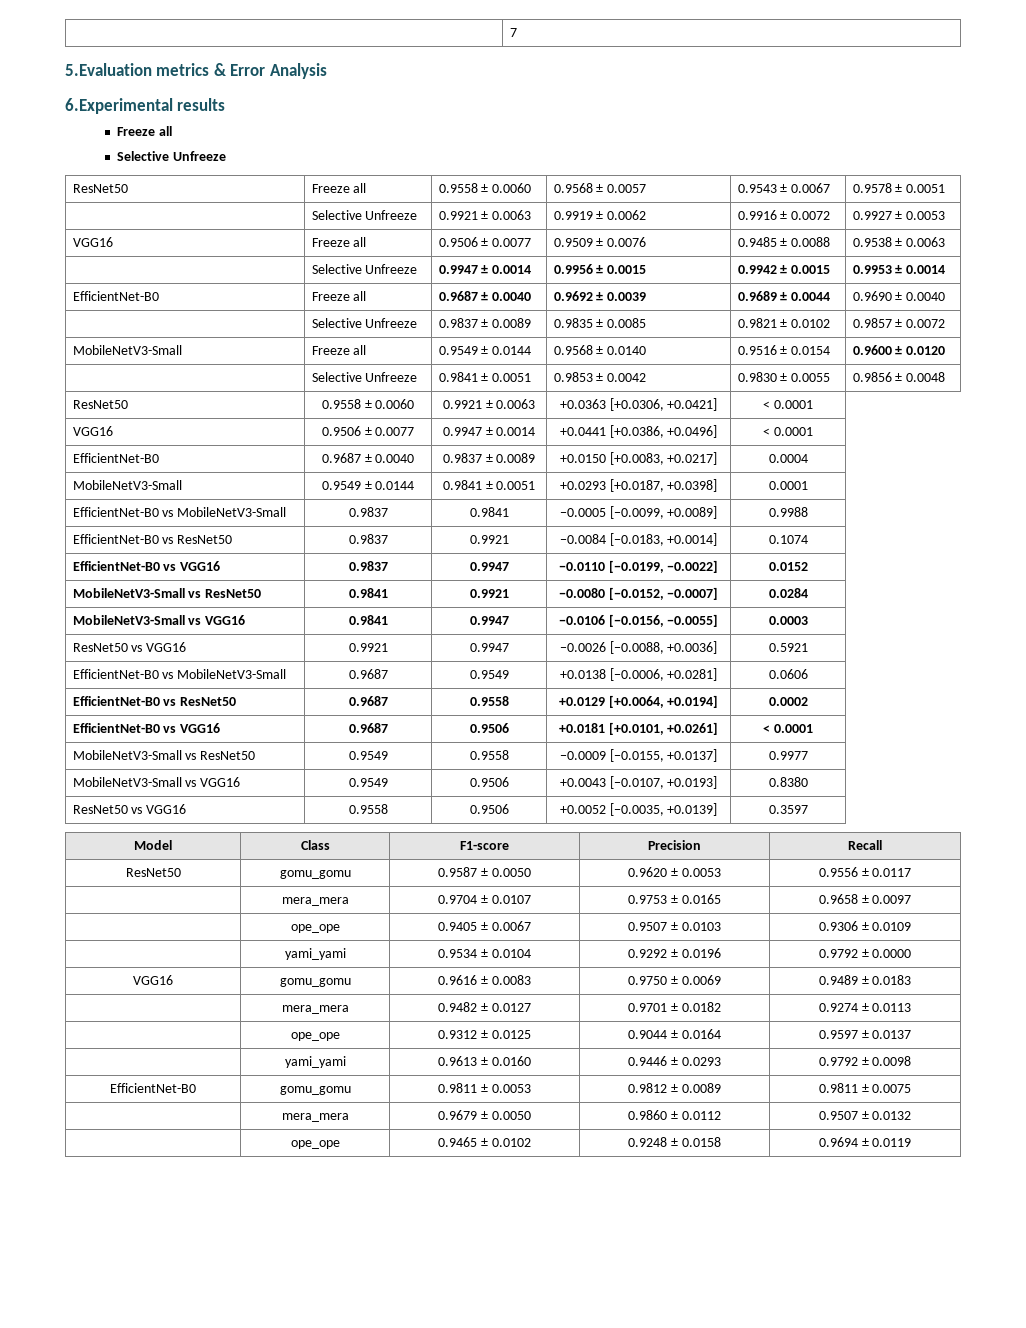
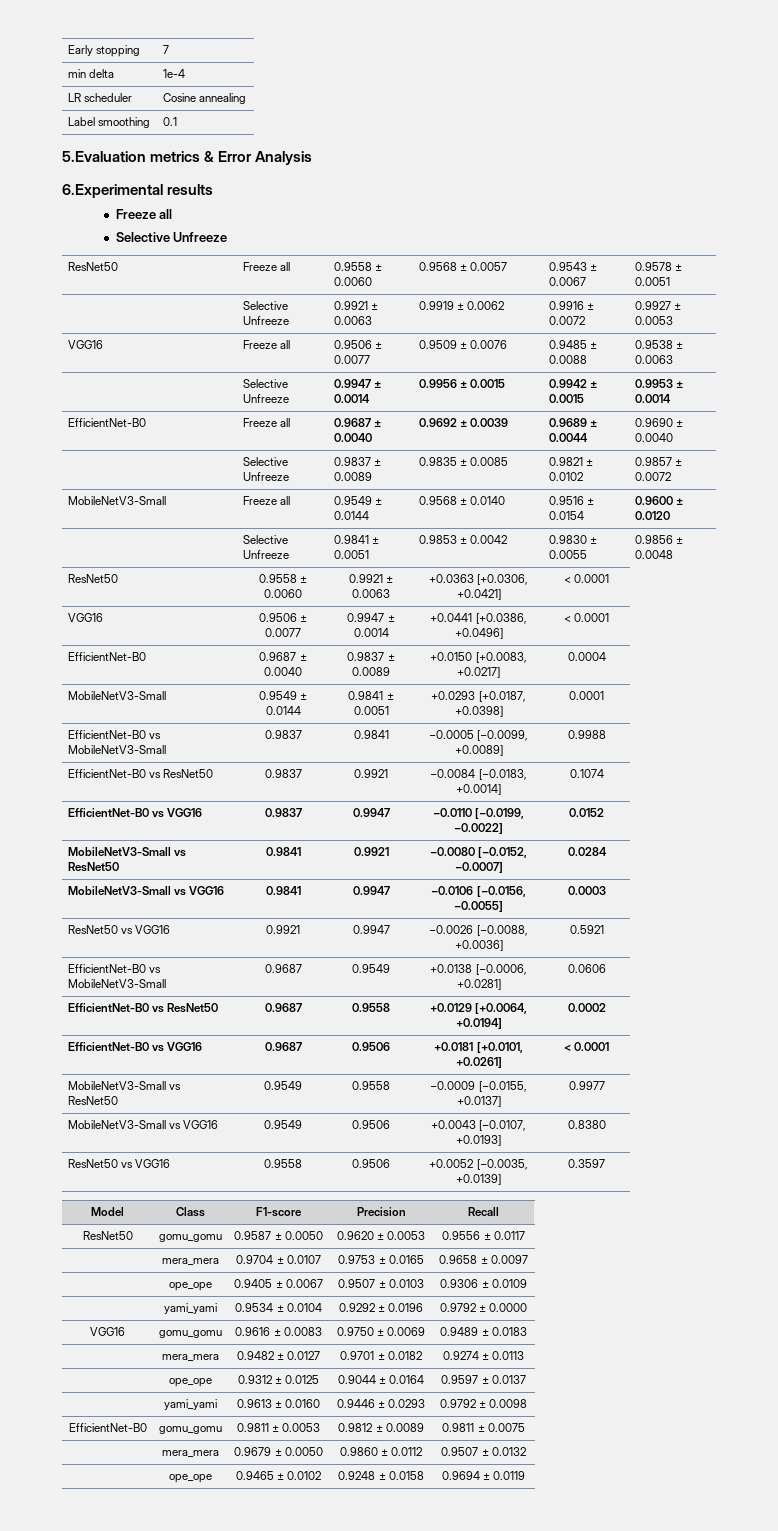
- | 7
+ Early stopping | 7
+ min delta | 1e-4
+ LR scheduler | Cosine annealing
+ Label smoothing | 0.1

